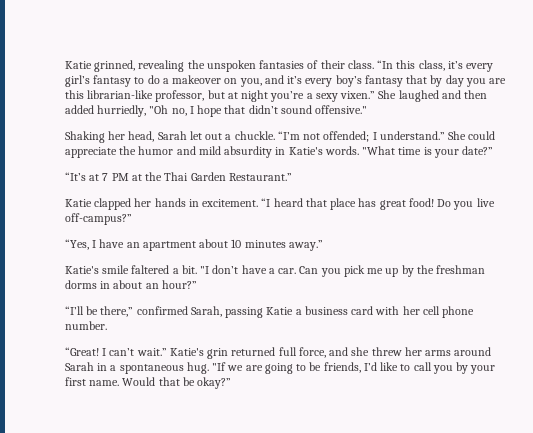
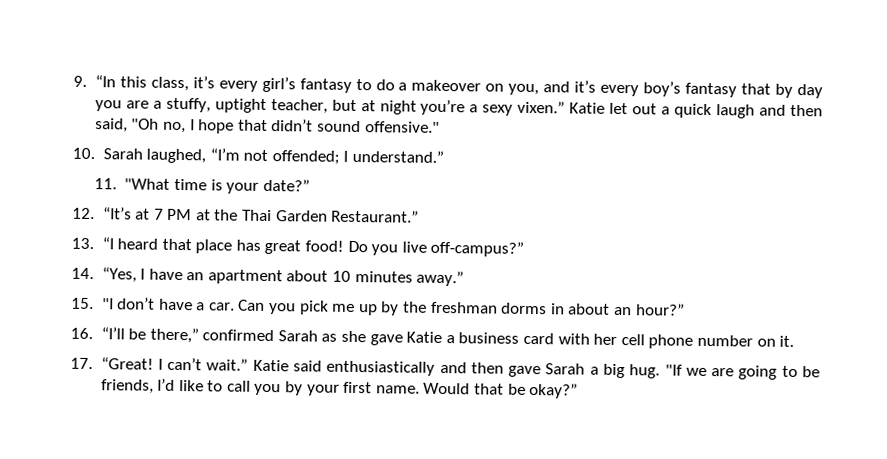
- Katie grinned, revealing the unspoken fantasies of their class. “In this class, it’s every girl’s fantasy to do a makeover on you, and it’s every boy’s fantasy that by day you are this librarian-like professor, but at night you’re a sexy vixen.”
+ 9. “In this class, it’s every girl’s fantasy to do a makeover on you, and it’s every boy’s fantasy that by day you are a stuffy, uptight teacher, but at night you’re a sexy vixen.”
- She laughed and then added hurriedly, "Oh no, I hope that didn’t sound offensive."
+ Katie let out a quick laugh and then said, "Oh no, I hope that didn’t sound offensive."
- Shaking her head, Sarah let out a chuckle. “I’m not offended; I understand.” She could appreciate the humor and mild absurdity in Katie's words. "What time is your date?”
+ 10. Sarah laughed, “I’m not offended; I understand.”
+ 11. "What time is your date?”
- “It’s at 7 PM at the Thai Garden Restaurant.”
+ 12. “It’s at 7 PM at the Thai Garden Restaurant.”
- Katie clapped her hands in excitement. “I heard that place has great food!
+ 13. “I heard that place has great food!
- “Yes, I have an apartment about 10 minutes away.”
+ 14. “Yes, I have an apartment about 10 minutes away.”
- Katie's smile faltered a bit. "I don’t have a car.
+ 15. "I don’t have a car.
- “I’ll be there,” confirmed Sarah, passing Katie a business card with her cell phone number.
- “Great! I can’t wait.” Katie's grin returned full force, and she threw her arms around Sarah in a spontaneous hug.
+ 16. “I’ll be there,” confirmed Sarah as she gave Katie a business card with her cell phone number on it.
+ 17. “Great! I can’t wait.” Katie said enthusiastically and then gave Sarah a big hug.

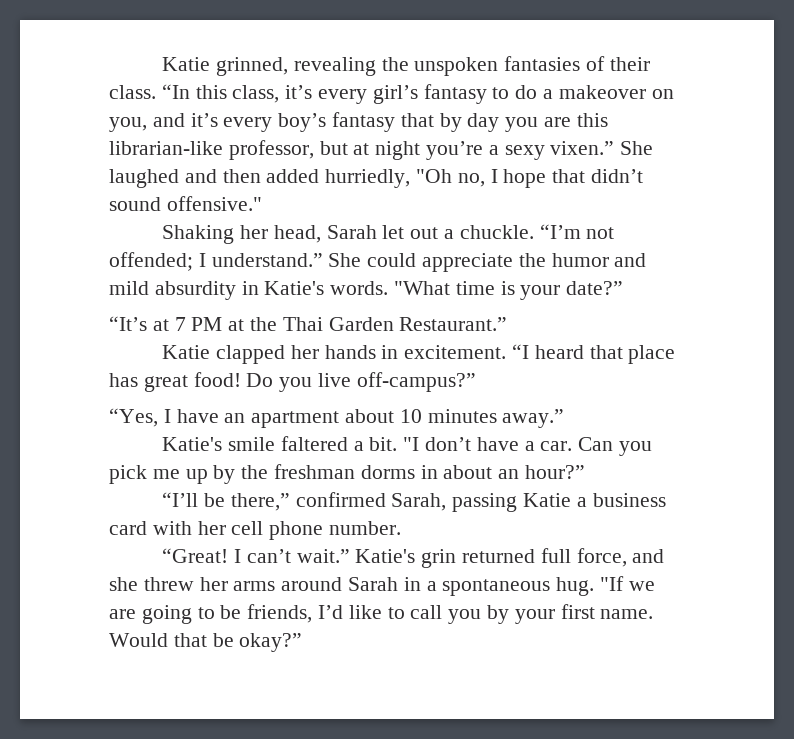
- 9. “In this class, it’s every girl’s fantasy to do a makeover on you, and it’s every boy’s fantasy that by day you are a stuffy, uptight teacher, but at night you’re a sexy vixen.”
+ Katie grinned, revealing the unspoken fantasies of their class. “In this class, it’s every girl’s fantasy to do a makeover on you, and it’s every boy’s fantasy that by day you are this librarian-like professor, but at night you’re a sexy vixen.”
- Katie let out a quick laugh and then said, "Oh no, I hope that didn’t sound offensive."
+ She laughed and then added hurriedly, "Oh no, I hope that didn’t sound offensive."
- 10. Sarah laughed, “I’m not offended; I understand.”
- 11. "What time is your date?”
+ Shaking her head, Sarah let out a chuckle. “I’m not offended; I understand.” She could appreciate the humor and mild absurdity in Katie's words. "What time is your date?”
- 12. “It’s at 7 PM at the Thai Garden Restaurant.”
+ “It’s at 7 PM at the Thai Garden Restaurant.”
- 13. “I heard that place has great food!
+ Katie clapped her hands in excitement. “I heard that place has great food!
- 14. “Yes, I have an apartment about 10 minutes away.”
+ “Yes, I have an apartment about 10 minutes away.”
- 15. "I don’t have a car.
+ Katie's smile faltered a bit. "I don’t have a car.
- 16. “I’ll be there,” confirmed Sarah as she gave Katie a business card with her cell phone number on it.
- 17. “Great! I can’t wait.” Katie said enthusiastically and then gave Sarah a big hug.
+ “I’ll be there,” confirmed Sarah, passing Katie a business card with her cell phone number.
+ “Great! I can’t wait.” Katie's grin returned full force, and she threw her arms around Sarah in a spontaneous hug.

